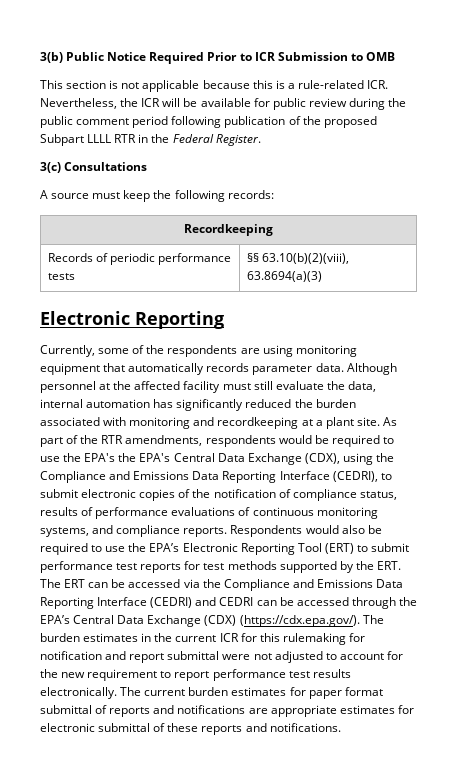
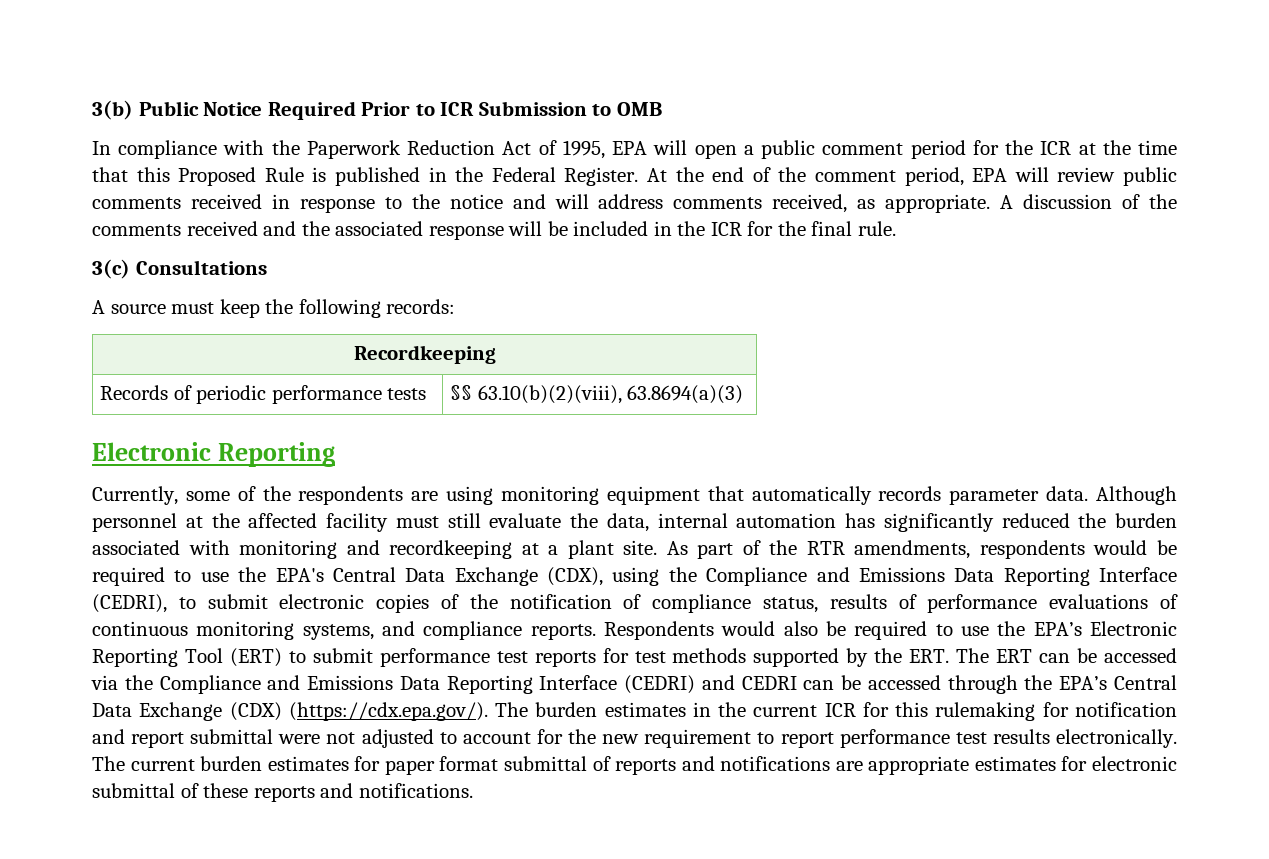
- This section is not applicable because this is a rule-related ICR. Nevertheless, the ICR will be available for public review during the public comment period following publication of the proposed Subpart LLLL RTR in the Federal Register.
+ In compliance with the Paperwork Reduction Act of 1995, EPA will open a public comment period for the ICR at the time that this Proposed Rule is published in the Federal Register. At the end of the comment period, EPA will review public comments received in response to the notice and will address comments received, as appropriate. A discussion of the comments received and the associated response will be included in the ICR for the final rule.
- As part of the RTR amendments, respondents would be required to use the EPA's the EPA's Central Data Exchange (CDX), using the Compliance and Emissions Data Reporting Interface (CEDRI), to submit electronic copies of the notification of compliance status, results of performance evaluations of continuous monitoring systems, and compliance reports.
+ As part of the RTR amendments, respondents would be required to use the EPA's Central Data Exchange (CDX), using the Compliance and Emissions Data Reporting Interface (CEDRI), to submit electronic copies of the notification of compliance status, results of performance evaluations of continuous monitoring systems, and compliance reports.

